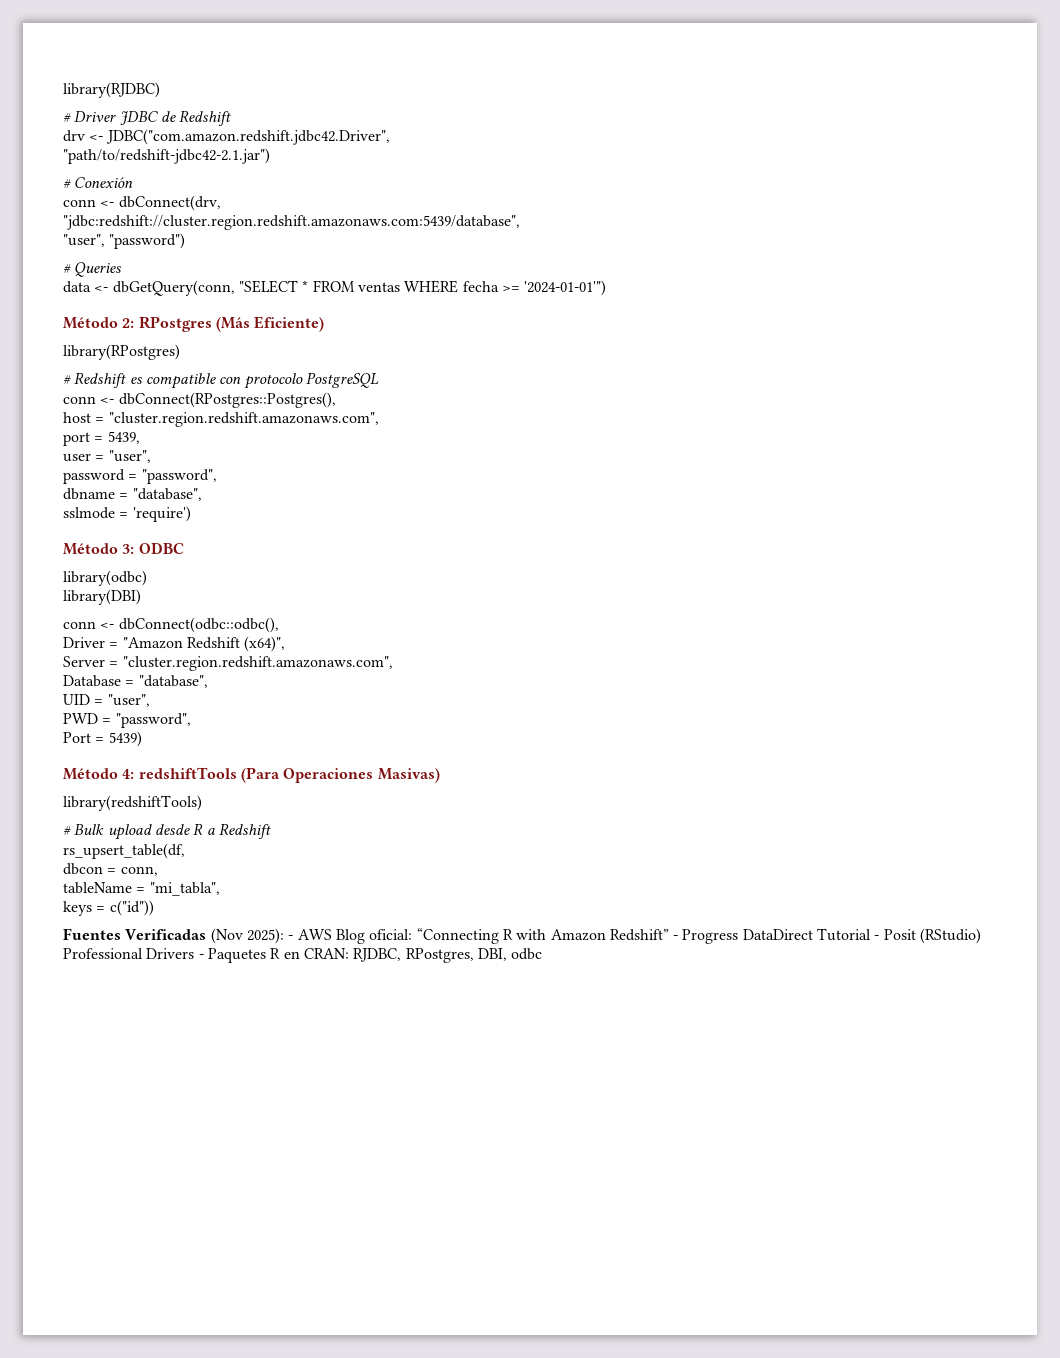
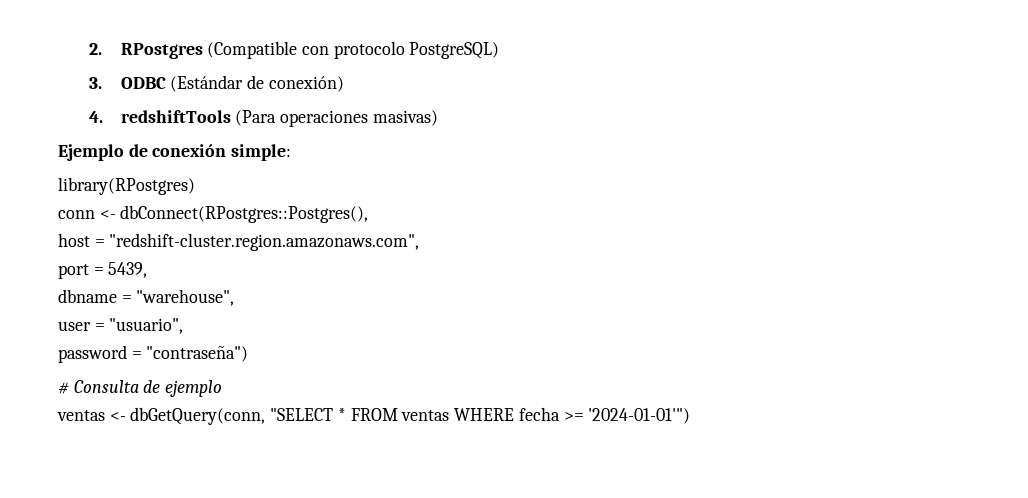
- library(RJDBC)
- # Driver JDBC de Redshift
- drv <- JDBC("com.amazon.redshift.jdbc42.Driver",
- "path/to/redshift-jdbc42-2.1.jar")
- # Conexión
- conn <- dbConnect(drv,
- "jdbc:redshift://cluster.region.redshift.amazonaws.com:5439/database",
- "user", "password")
- # Queries
- data <- dbGetQuery(conn, "SELECT * FROM ventas WHERE fecha >= '2024-01-01'")
+ 2. RPostgres (Compatible con protocolo PostgreSQL)
+ 3. ODBC (Estándar de conexión)
+ 4. redshiftTools (Para operaciones masivas)
+ Ejemplo de conexión simple:
+ library(RPostgres)
+ conn <- dbConnect(RPostgres::Postgres(),
+ host = "redshift-cluster.region.amazonaws.com",
+ port = 5439,
+ dbname = "warehouse",
+ user = "usuario",
+ password = "contraseña")
+ # Consulta de ejemplo
+ ventas <- dbGetQuery(conn, "SELECT * FROM ventas WHERE fecha >= '2024-01-01'")
- Método 2: RPostgres (Más Eficiente)
- library(RPostgres)
- # Redshift es compatible con protocolo PostgreSQL
- conn <- dbConnect(RPostgres::Postgres(),
- host = "cluster.region.redshift.amazonaws.com",
- port = 5439,
- user = "user",
- password = "password",
- dbname = "database",
- sslmode = 'require')
- Método 3: ODBC
- library(odbc)
- library(DBI)
- conn <- dbConnect(odbc::odbc(),
- Driver = "Amazon Redshift (x64)",
- Server = "cluster.region.redshift.amazonaws.com",
- Database = "database",
- UID = "user",
- PWD = "password",
- Port = 5439)
- Método 4: redshiftTools (Para Operaciones Masivas)
- library(redshiftTools)
- # Bulk upload desde R a Redshift
- rs_upsert_table(df,
- dbcon = conn,
- tableName = "mi_tabla",
- keys = c("id"))
- Fuentes Verificadas (Nov 2025): - AWS Blog oficial: “Connecting R with Amazon Redshift” - Progress DataDirect Tutorial - Posit (RStudio) Professional Drivers - Paquetes R en CRAN: RJDBC, RPostgres, DBI, odbc

